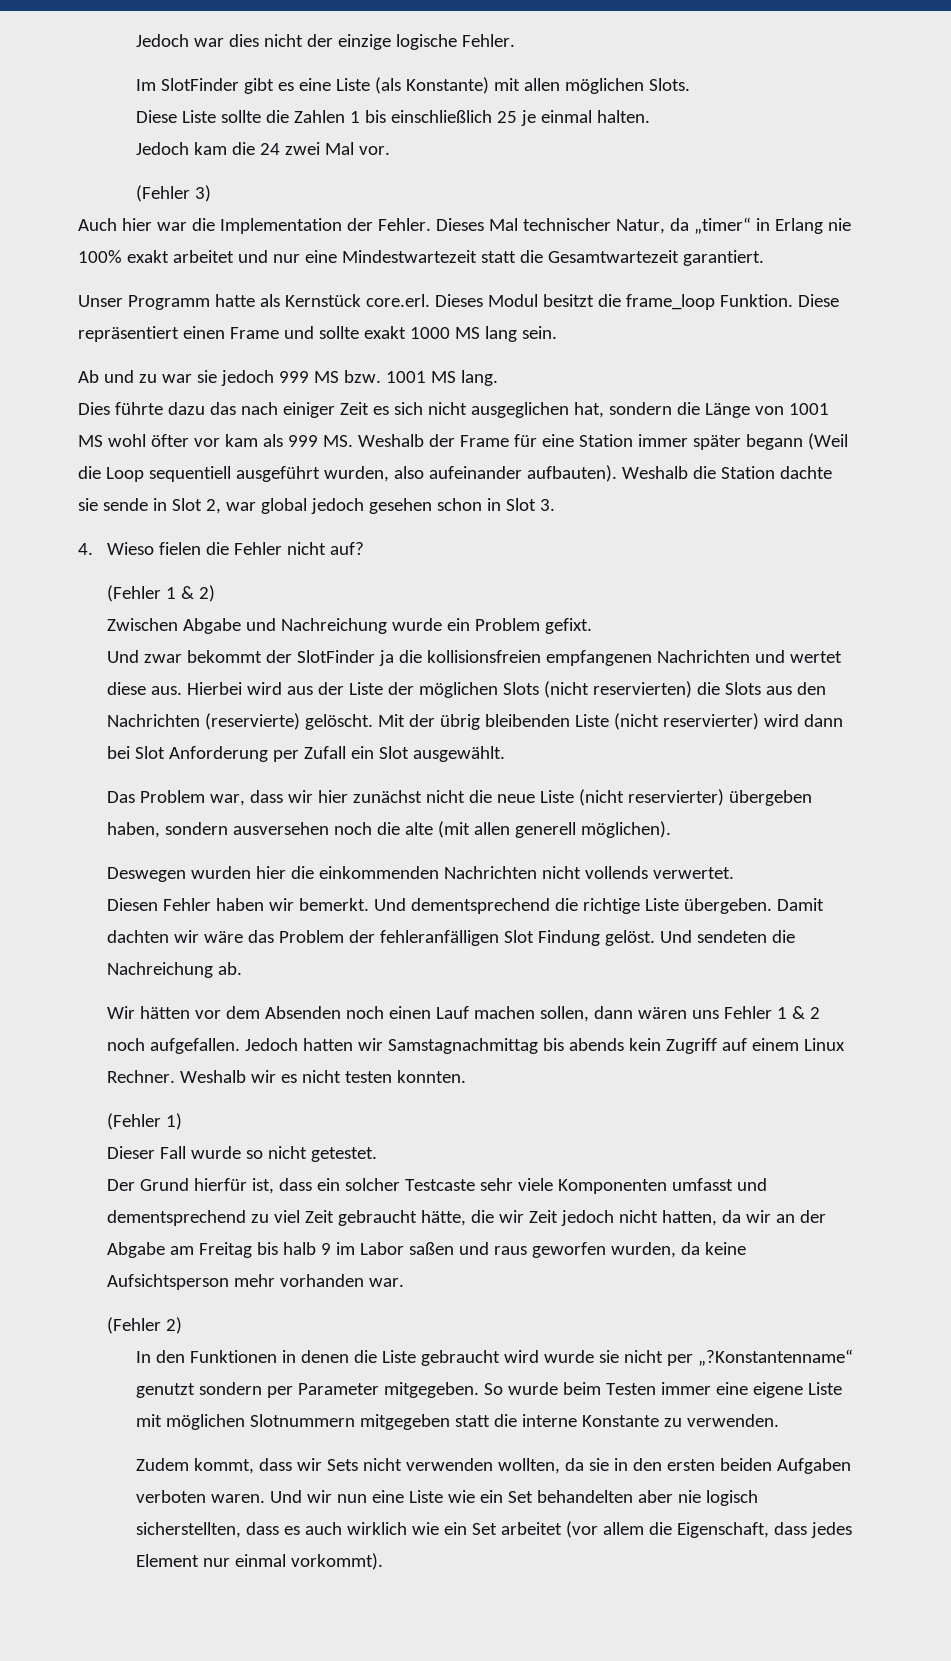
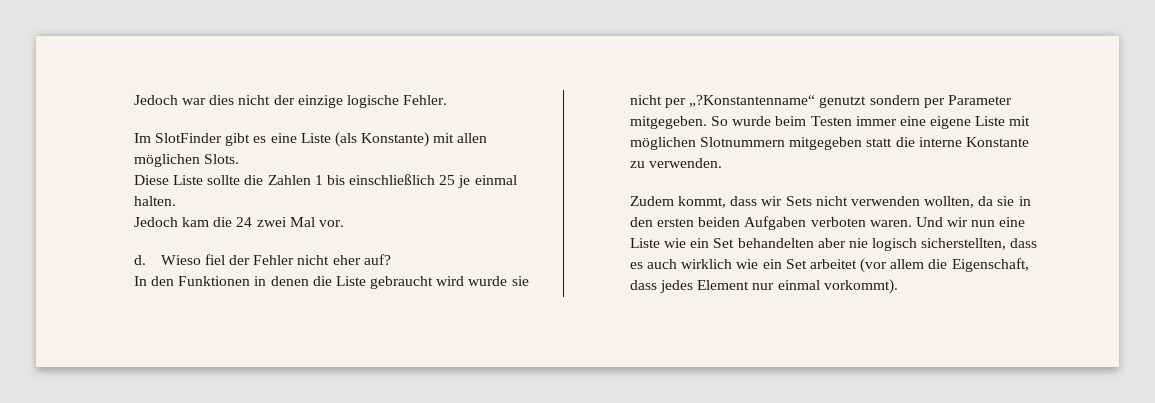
- (Fehler 3)
- Auch hier war die Implementation der Fehler. Dieses Mal technischer Natur, da „timer“ in Erlang nie 100% exakt arbeitet und nur eine Mindestwartezeit statt die Gesamtwartezeit garantiert.
- Unser Programm hatte als Kernstück core.erl. Dieses Modul besitzt die frame_loop Funktion. Diese repräsentiert einen Frame und sollte exakt 1000 MS lang sein.
- Ab und zu war sie jedoch 999 MS bzw. 1001 MS lang.
- Dies führte dazu das nach einiger Zeit es sich nicht ausgeglichen hat, sondern die Länge von 1001 MS wohl öfter vor kam als 999 MS. Weshalb der Frame für eine Station immer später begann (Weil die Loop sequentiell ausgeführt wurden, also aufeinander aufbauten). Weshalb die Station dachte sie sende in Slot 2, war global jedoch gesehen schon in Slot 3.
- 4. Wieso fielen die Fehler nicht auf?
+ d. Wieso fiel der Fehler nicht eher auf?
- (Fehler 1 & 2)
- Zwischen Abgabe und Nachreichung wurde ein Problem gefixt.
- Und zwar bekommt der SlotFinder ja die kollisionsfreien empfangenen Nachrichten und wertet diese aus. Hierbei wird aus der Liste der möglichen Slots (nicht reservierten) die Slots aus den Nachrichten (reservierte) gelöscht. Mit der übrig bleibenden Liste (nicht reservierter) wird dann bei Slot Anforderung per Zufall ein Slot ausgewählt.
- Das Problem war, dass wir hier zunächst nicht die neue Liste (nicht reservierter) übergeben haben, sondern ausversehen noch die alte (mit allen generell möglichen).
- Deswegen wurden hier die einkommenden Nachrichten nicht vollends verwertet.
- Diesen Fehler haben wir bemerkt. Und dementsprechend die richtige Liste übergeben. Damit dachten wir wäre das Problem der fehleranfälligen Slot Findung gelöst. Und sendeten die Nachreichung ab.
- Wir hätten vor dem Absenden noch einen Lauf machen sollen, dann wären uns Fehler 1 & 2 noch aufgefallen. Jedoch hatten wir Samstagnachmittag bis abends kein Zugriff auf einem Linux Rechner. Weshalb wir es nicht testen konnten.
- (Fehler 1)
- Dieser Fall wurde so nicht getestet.
- Der Grund hierfür ist, dass ein solcher Testcaste sehr viele Komponenten umfasst und dementsprechend zu viel Zeit gebraucht hätte, die wir Zeit jedoch nicht hatten, da wir an der Abgabe am Freitag bis halb 9 im Labor saßen und raus geworfen wurden, da keine Aufsichtsperson mehr vorhanden war.
- (Fehler 2)

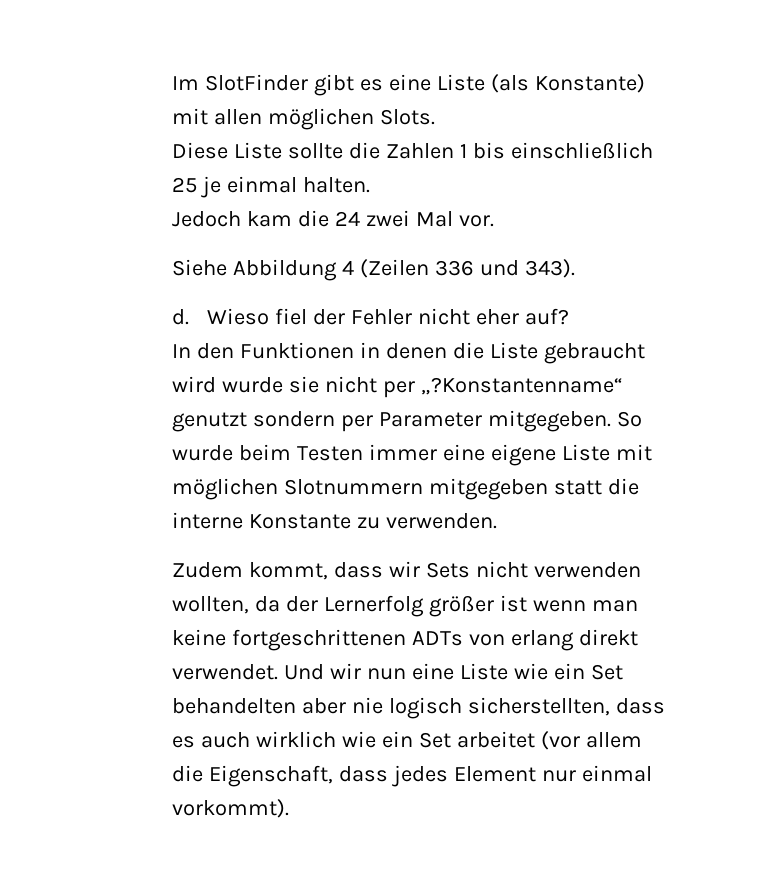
- Jedoch war dies nicht der einzige logische Fehler.
+ Siehe Abbildung 4 (Zeilen 336 und 343).
- Zudem kommt, dass wir Sets nicht verwenden wollten, da sie in den ersten beiden Aufgaben verboten waren.
+ Zudem kommt, dass wir Sets nicht verwenden wollten, da der Lernerfolg größer ist wenn man keine fortgeschrittenen ADTs von erlang direkt verwendet.

